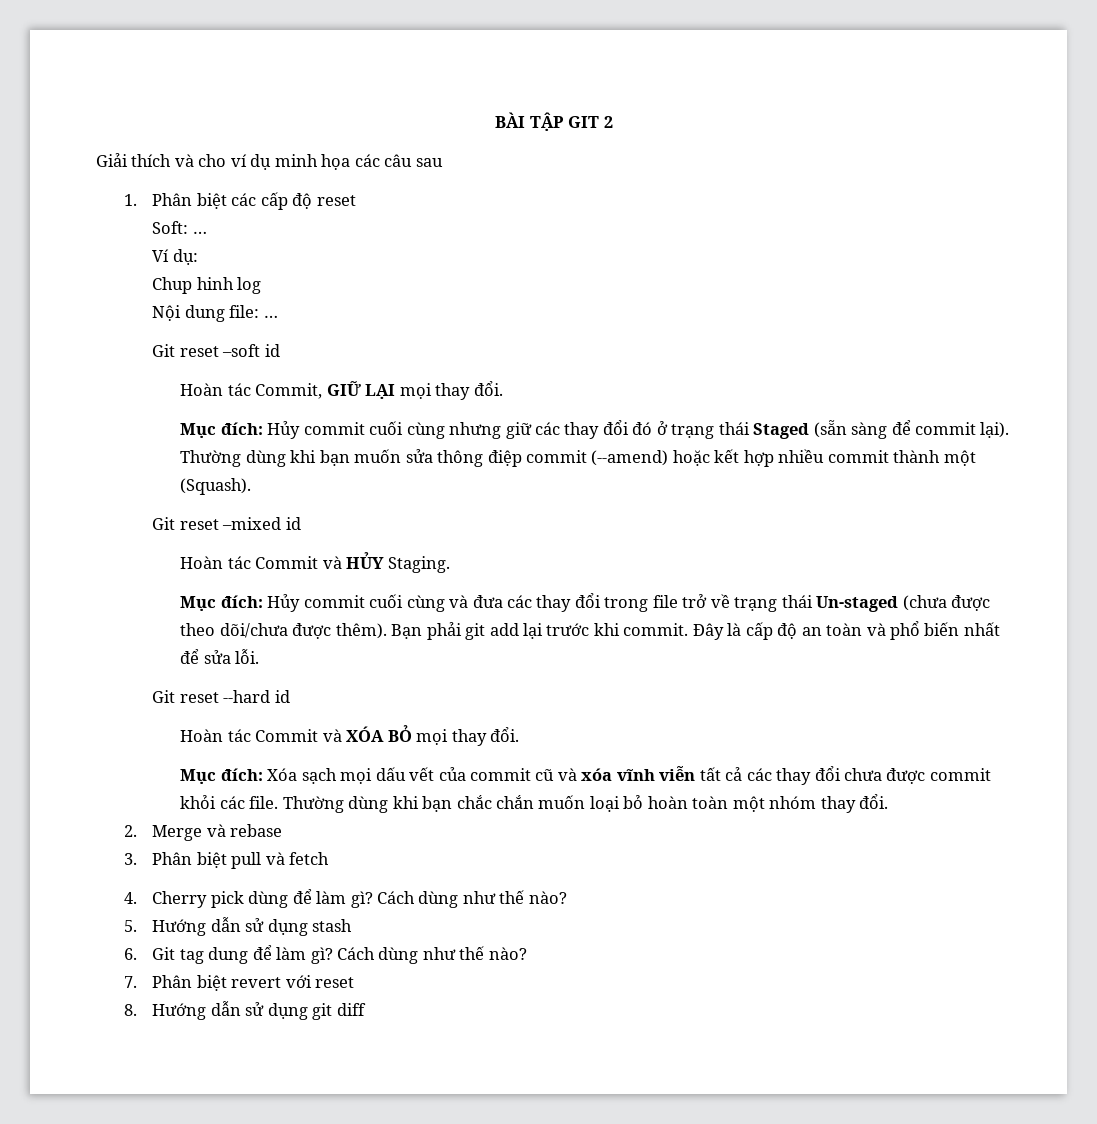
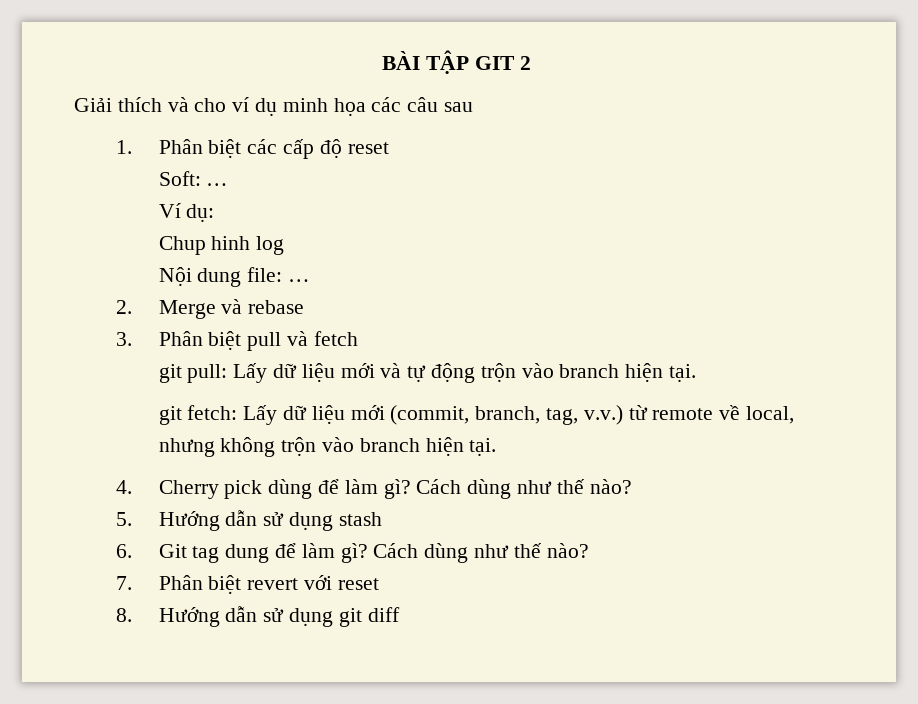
- Git reset –soft id
- Hoàn tác Commit, GIỮ LẠI mọi thay đổi.
- Mục đích: Hủy commit cuối cùng nhưng giữ các thay đổi đó ở trạng thái Staged (sẵn sàng để commit lại). Thường dùng khi bạn muốn sửa thông điệp commit (--amend) hoặc kết hợp nhiều commit thành một (Squash).
- Git reset –mixed id
- Hoàn tác Commit và HỦY Staging.
- Mục đích: Hủy commit cuối cùng và đưa các thay đổi trong file trở về trạng thái Un-staged (chưa được theo dõi/chưa được thêm). Bạn phải git add lại trước khi commit. Đây là cấp độ an toàn và phổ biến nhất để sửa lỗi.
- Git reset --hard id
- Hoàn tác Commit và XÓA BỎ mọi thay đổi.
- Mục đích: Xóa sạch mọi dấu vết của commit cũ và xóa vĩnh viễn tất cả các thay đổi chưa được commit khỏi các file. Thường dùng khi bạn chắc chắn muốn loại bỏ hoàn toàn một nhóm thay đổi.
+ git pull: Lấy dữ liệu mới và tự động trộn vào branch hiện tại.
+ git fetch: Lấy dữ liệu mới (commit, branch, tag, v.v.) từ remote về local, nhưng không trộn vào branch hiện tại.

